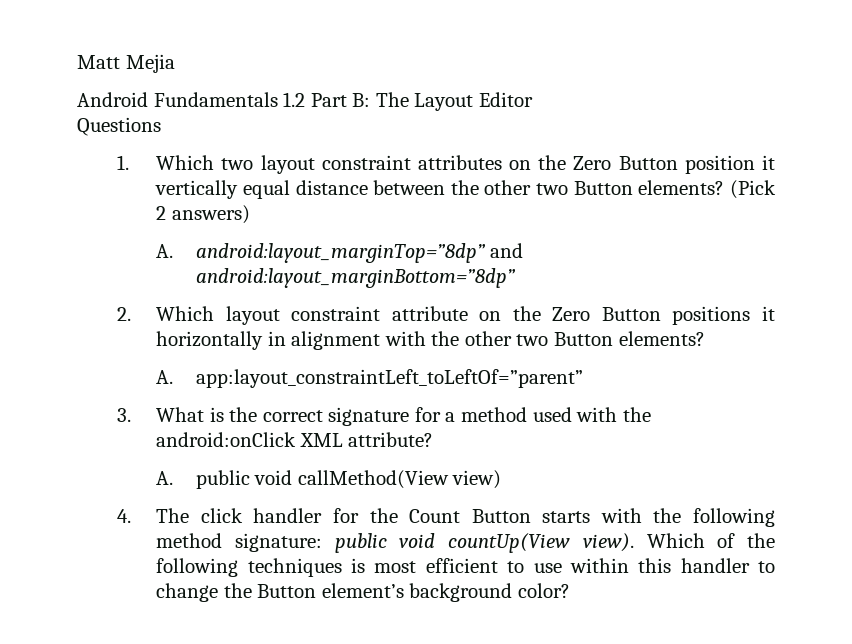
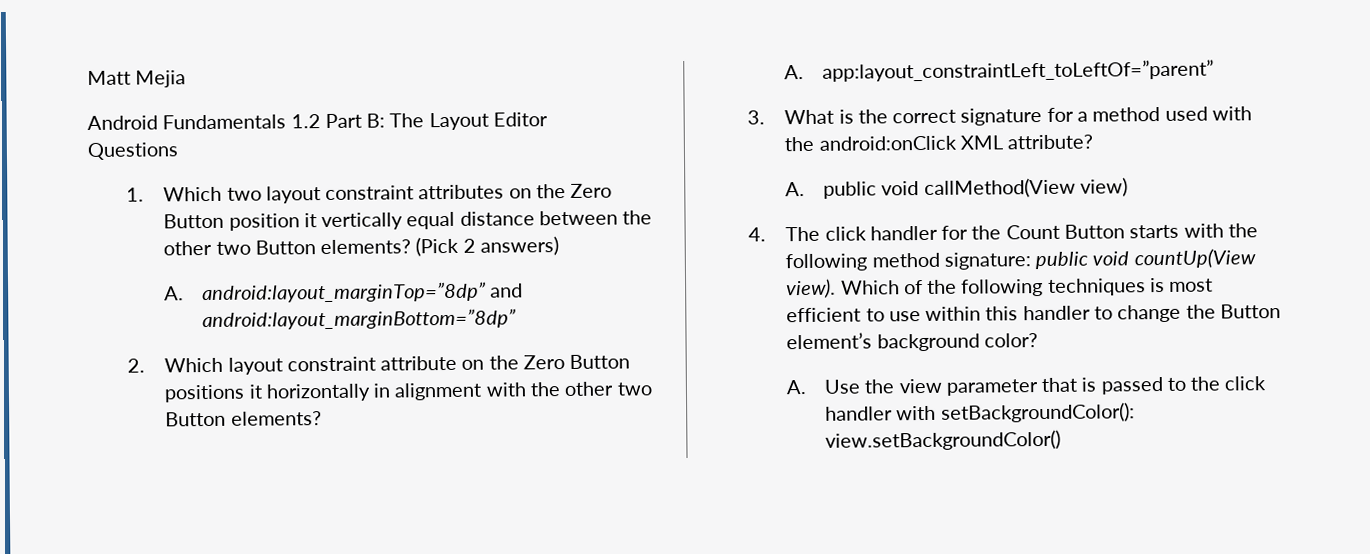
+ A. Use the view parameter that is passed to the click handler with setBackgroundColor(): view.setBackgroundColor()

